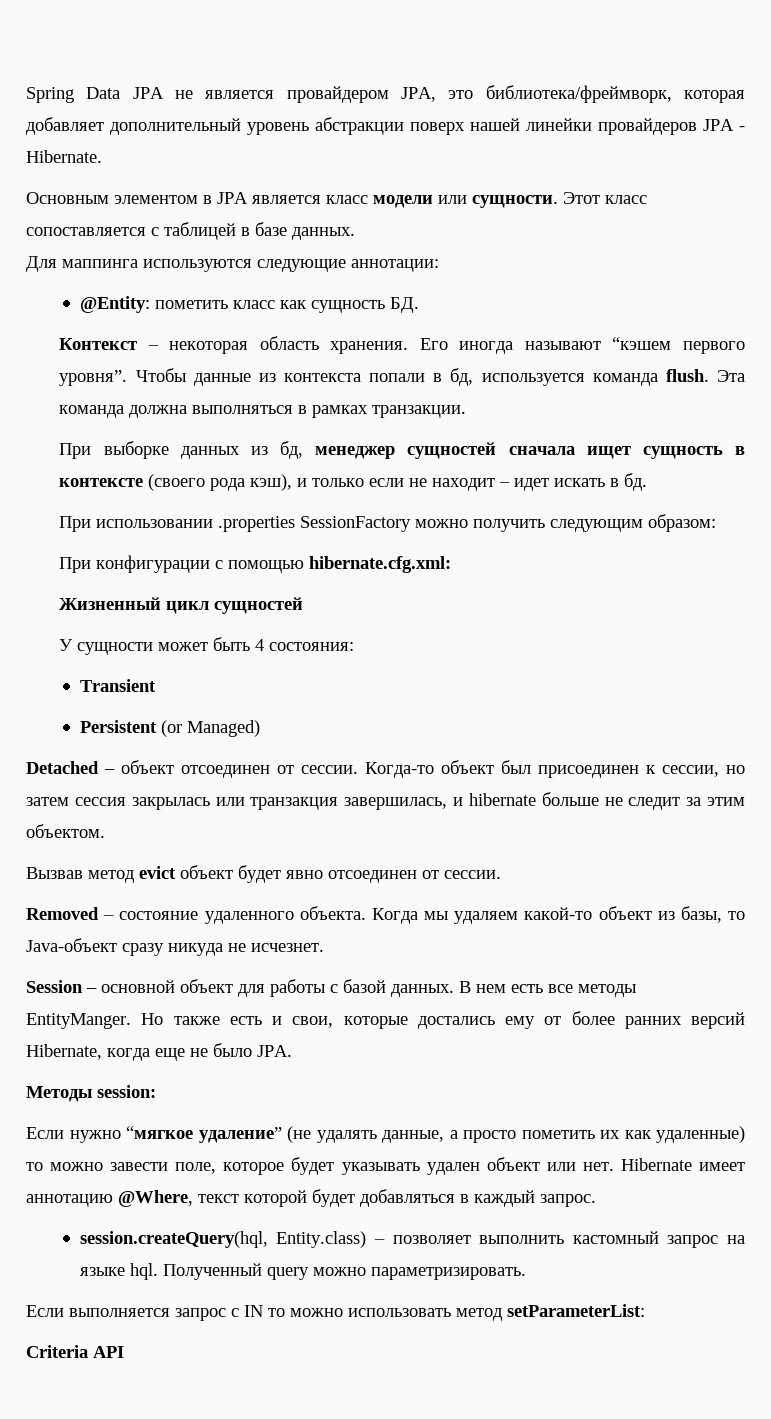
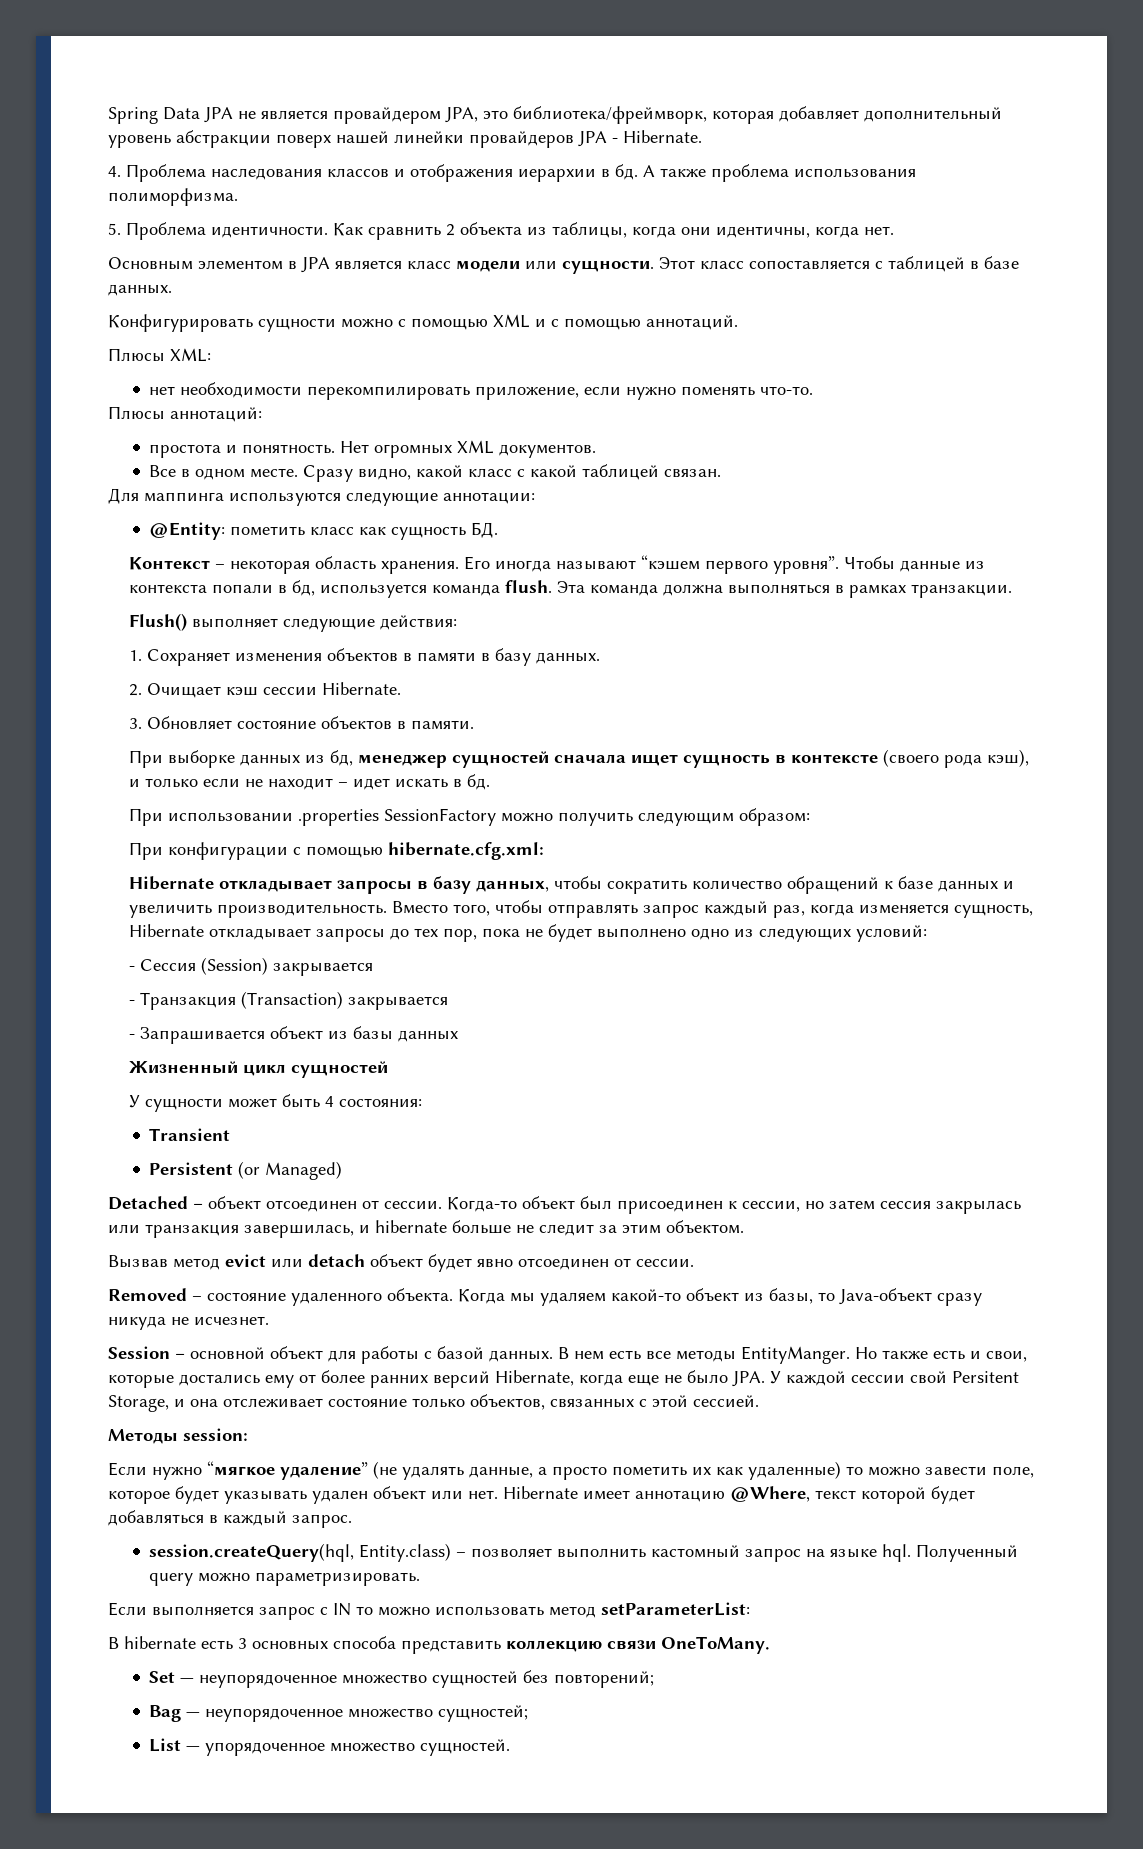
+ 4. Проблема наследования классов и отображения иерархии в бд. А также проблема использования полиморфизма.
+ 5. Проблема идентичности. Как сравнить 2 объекта из таблицы, когда они идентичны, когда нет.
+ Конфигурировать сущности можно с помощью XML и с помощью аннотаций.
+ Плюсы XML:
+ нет необходимости перекомпилировать приложение, если нужно поменять что-то.
+ Плюсы аннотаций:
+ простота и понятность. Нет огромных XML документов.
+ Все в одном месте. Сразу видно, какой класс с какой таблицей связан.
+ Flush() выполняет следующие действия:
+ 1. Сохраняет изменения объектов в памяти в базу данных.
+ 2. Очищает кэш сессии Hibernate.
+ 3. Обновляет состояние объектов в памяти.
+ Hibernate откладывает запросы в базу данных, чтобы сократить количество обращений к базе данных и увеличить производительность. Вместо того, чтобы отправлять запрос каждый раз, когда изменяется сущность, Hibernate откладывает запросы до тех пор, пока не будет выполнено одно из следующих условий:
+ - Сессия (Session) закрывается
+ - Транзакция (Transaction) закрывается
+ - Запрашивается объект из базы данных
- Вызвав метод evict объект будет явно отсоединен от сессии.
+ Вызвав метод evict или detach объект будет явно отсоединен от сессии.
- Но также есть и свои, которые достались ему от более ранних версий Hibernate, когда еще не было JPA.
+ Но также есть и свои, которые достались ему от более ранних версий Hibernate, когда еще не было JPA. У каждой сессии свой Persitent Storage, и она отслеживает состояние только объектов, связанных с этой сессией.
- Criteria API
+ В hibernate есть 3 основных способа представить коллекцию связи OneToMany.
+ Set — неупорядоченное множество сущностей без повторений;
+ Bag — неупорядоченное множество сущностей;
+ List — упорядоченное множество сущностей.

